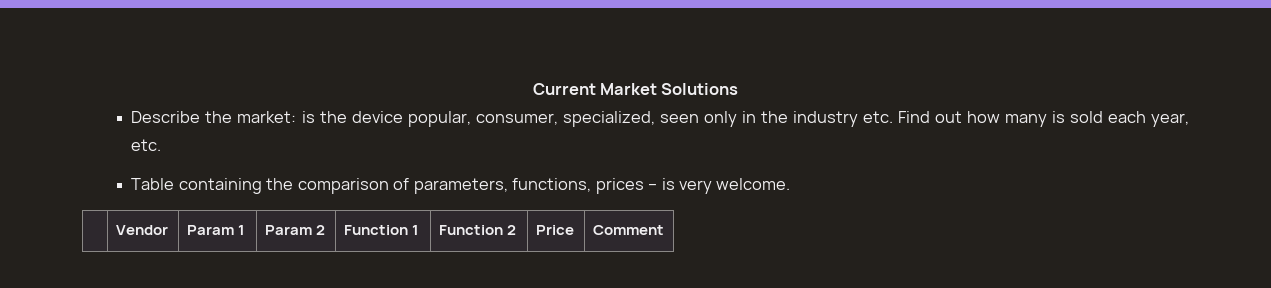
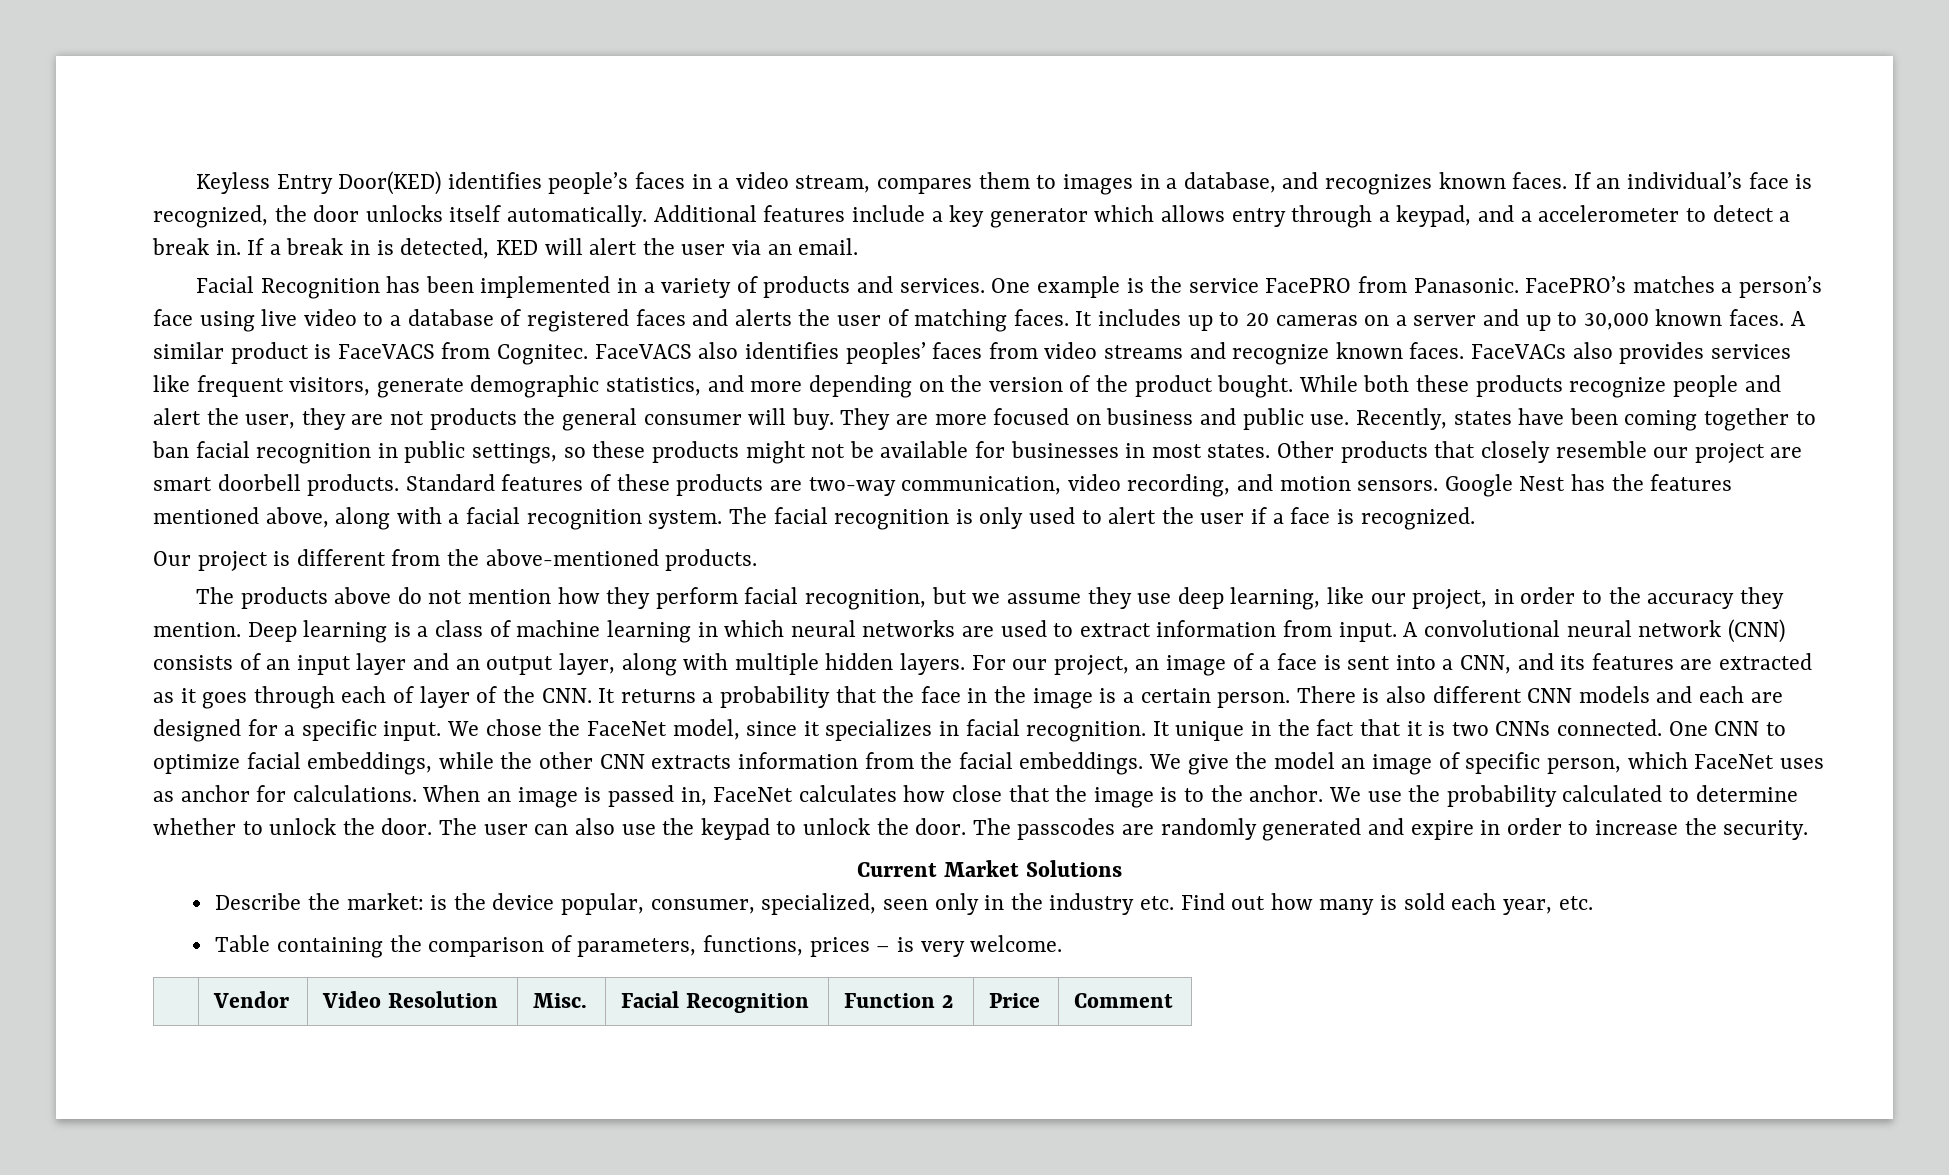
+ Keyless Entry Door(KED) identifies people’s faces in a video stream, compares them to images in a database, and recognizes known faces. If an individual’s face is recognized, the door unlocks itself automatically. Additional features include a key generator which allows entry through a keypad, and a accelerometer to detect a break in. If a break in is detected, KED will alert the user via an email.
+ Facial Recognition has been implemented in a variety of products and services. One example is the service FacePRO from Panasonic. FacePRO’s matches a person’s face using live video to a database of registered faces and alerts the user of matching faces. It includes up to 20 cameras on a server and up to 30,000 known faces. A similar product is FaceVACS from Cognitec. FaceVACS also identifies peoples’ faces from video streams and recognize known faces. FaceVACs also provides services like frequent visitors, generate demographic statistics, and more depending on the version of the product bought. While both these products recognize people and alert the user, they are not products the general consumer will buy. They are more focused on business and public use. Recently, states have been coming together to ban facial recognition in public settings, so these products might not be available for businesses in most states. Other products that closely resemble our project are smart doorbell products. Standard features of these products are two-way communication, video recording, and motion sensors. Google Nest has the features mentioned above, along with a facial recognition system. The facial recognition is only used to alert the user if a face is recognized.
+ Our project is different from the above-mentioned products.
+ The products above do not mention how they perform facial recognition, but we assume they use deep learning, like our project, in order to the accuracy they mention. Deep learning is a class of machine learning in which neural networks are used to extract information from input. A convolutional neural network (CNN) consists of an input layer and an output layer, along with multiple hidden layers. For our project, an image of a face is sent into a CNN, and its features are extracted as it goes through each of layer of the CNN. It returns a probability that the face in the image is a certain person. There is also different CNN models and each are designed for a specific input. We chose the FaceNet model, since it specializes in facial recognition. It unique in the fact that it is two CNNs connected. One CNN to optimize facial embeddings, while the other CNN extracts information from the facial embeddings. We give the model an image of specific person, which FaceNet uses as anchor for calculations. When an image is passed in, FaceNet calculates how close that the image is to the anchor. We use the probability calculated to determine whether to unlock the door. The user can also use the keypad to unlock the door. The passcodes are randomly generated and expire in order to increase the security.
- | Vendor | Param 1 | Param 2 | Function 1 | Function 2 | Price | Comment
+ | Vendor | Video Resolution | Misc. | Facial Recognition | Function 2 | Price | Comment

